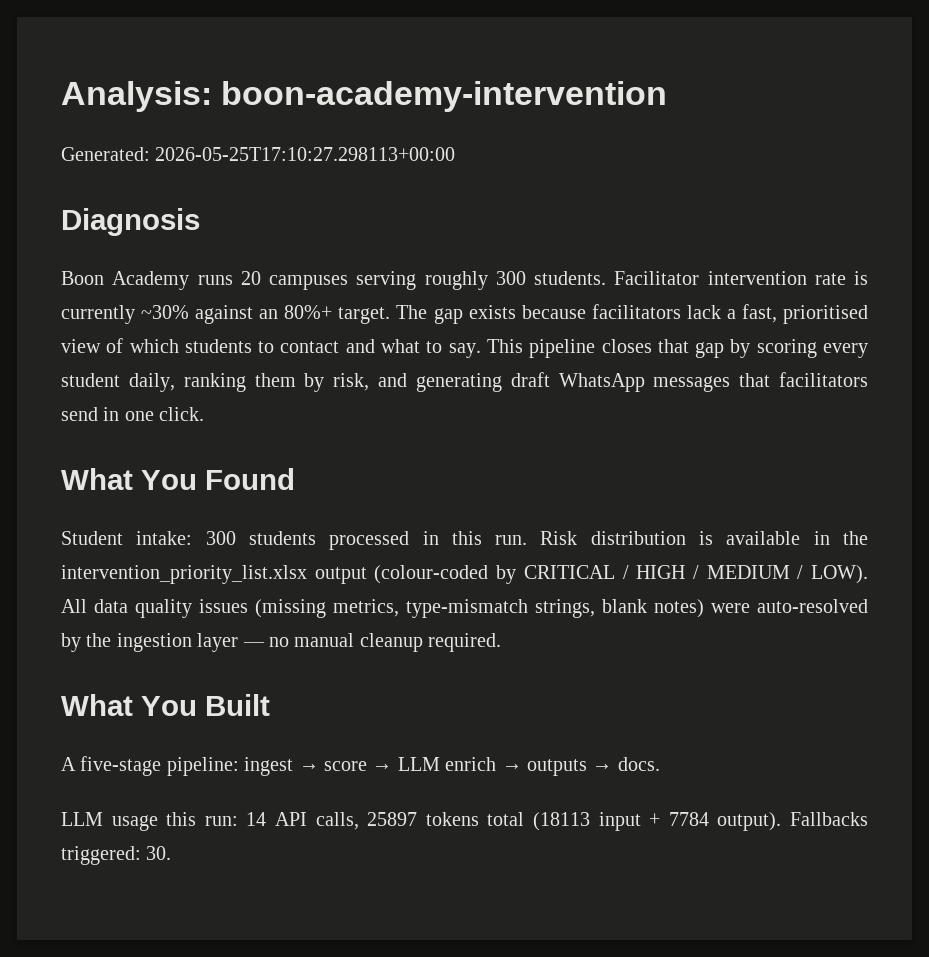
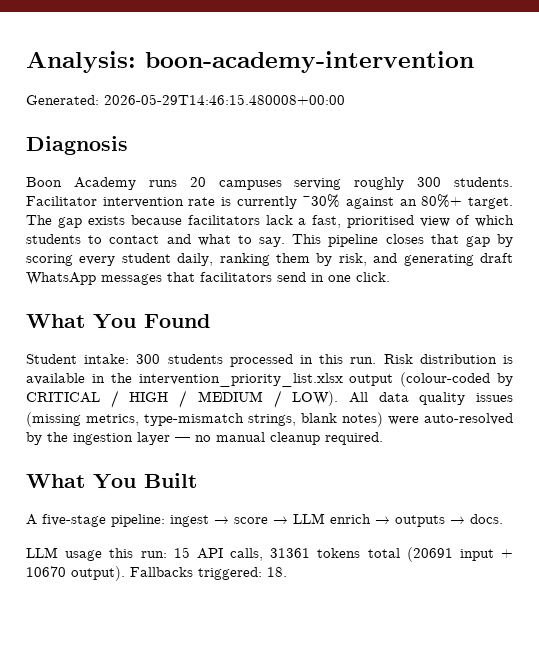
- Generated: 2026-05-25T17:10:27.298113+00:00
+ Generated: 2026-05-29T14:46:15.480008+00:00
- LLM usage this run: 14 API calls, 25897 tokens total (18113 input + 7784 output).
+ LLM usage this run: 15 API calls, 31361 tokens total (20691 input + 10670 output).
- Fallbacks triggered: 30.
+ Fallbacks triggered: 18.

